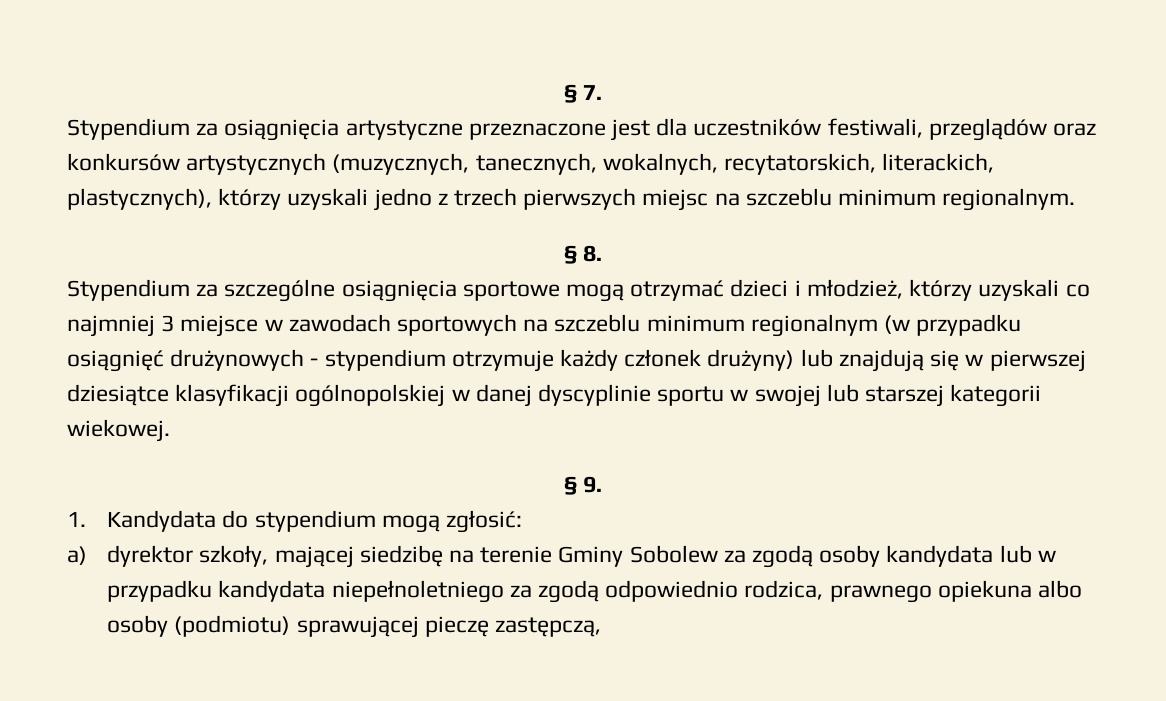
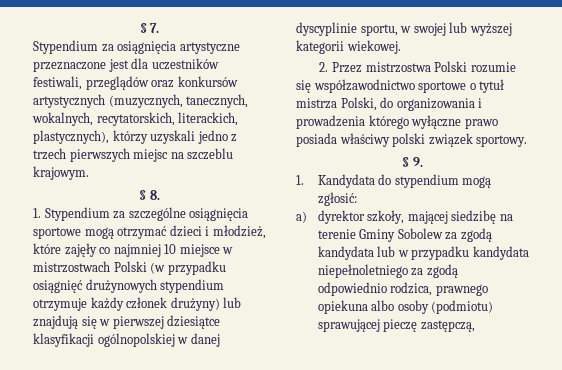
- Stypendium za osiągnięcia artystyczne przeznaczone jest dla uczestników festiwali, przeglądów oraz konkursów artystycznych (muzycznych, tanecznych, wokalnych, recytatorskich, literackich, plastycznych), którzy uzyskali jedno z trzech pierwszych miejsc na szczeblu minimum regionalnym.
+ Stypendium za osiągnięcia artystyczne przeznaczone jest dla uczestników festiwali, przeglądów oraz konkursów artystycznych (muzycznych, tanecznych, wokalnych, recytatorskich, literackich, plastycznych), którzy uzyskali jedno z trzech pierwszych miejsc na szczeblu krajowym.
- Stypendium za szczególne osiągnięcia sportowe mogą otrzymać dzieci i młodzież, którzy uzyskali co najmniej 3 miejsce w zawodach sportowych na szczeblu minimum regionalnym (w przypadku osiągnięć drużynowych - stypendium otrzymuje każdy członek drużyny) lub znajdują się w pierwszej dziesiątce klasyfikacji ogólnopolskiej w danej dyscyplinie sportu w swojej lub starszej kategorii wiekowej.
+ 1. Stypendium za szczególne osiągnięcia sportowe mogą otrzymać dzieci i młodzież, które zajęły co najmniej 10 miejsce w mistrzostwach Polski (w przypadku osiągnięć drużynowych stypendium otrzymuje każdy członek drużyny) lub znajdują się w pierwszej dziesiątce klasyfikacji ogólnopolskiej w danej dyscyplinie sportu, w swojej lub wyższej kategorii wiekowej.
+ 2. Przez mistrzostwa Polski rozumie się współzawodnictwo sportowe o tytuł mistrza Polski, do organizowania i prowadzenia którego wyłączne prawo posiada właściwy polski związek sportowy.
- a) dyrektor szkoły, mającej siedzibę na terenie Gminy Sobolew za zgodą osoby kandydata lub w przypadku kandydata niepełnoletniego za zgodą odpowiednio rodzica, prawnego opiekuna albo osoby (podmiotu) sprawującej pieczę zastępczą,
+ a) dyrektor szkoły, mającej siedzibę na terenie Gminy Sobolew za zgodą kandydata lub w przypadku kandydata niepełnoletniego za zgodą odpowiednio rodzica, prawnego opiekuna albo osoby (podmiotu) sprawującej pieczę zastępczą,

